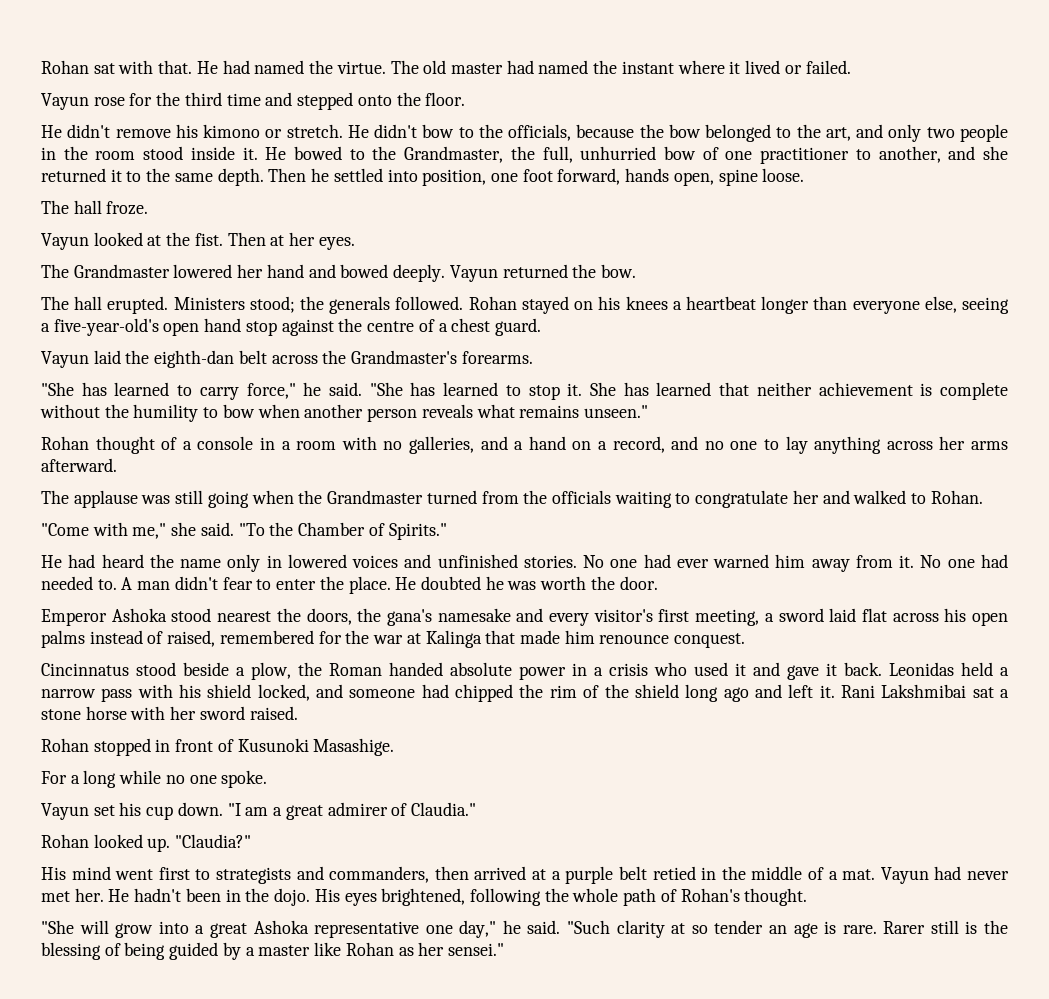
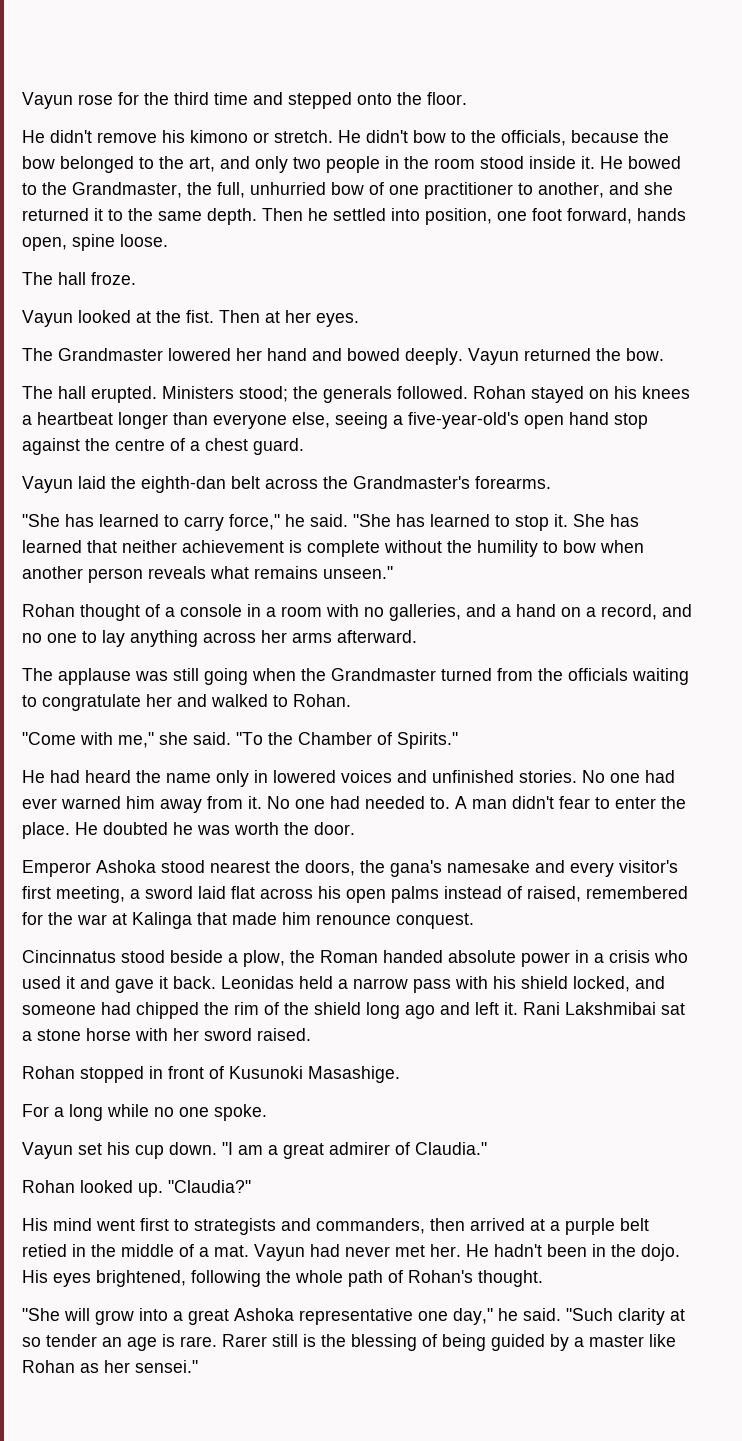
- Rohan sat with that. He had named the virtue. The old master had named the instant where it lived or failed.

